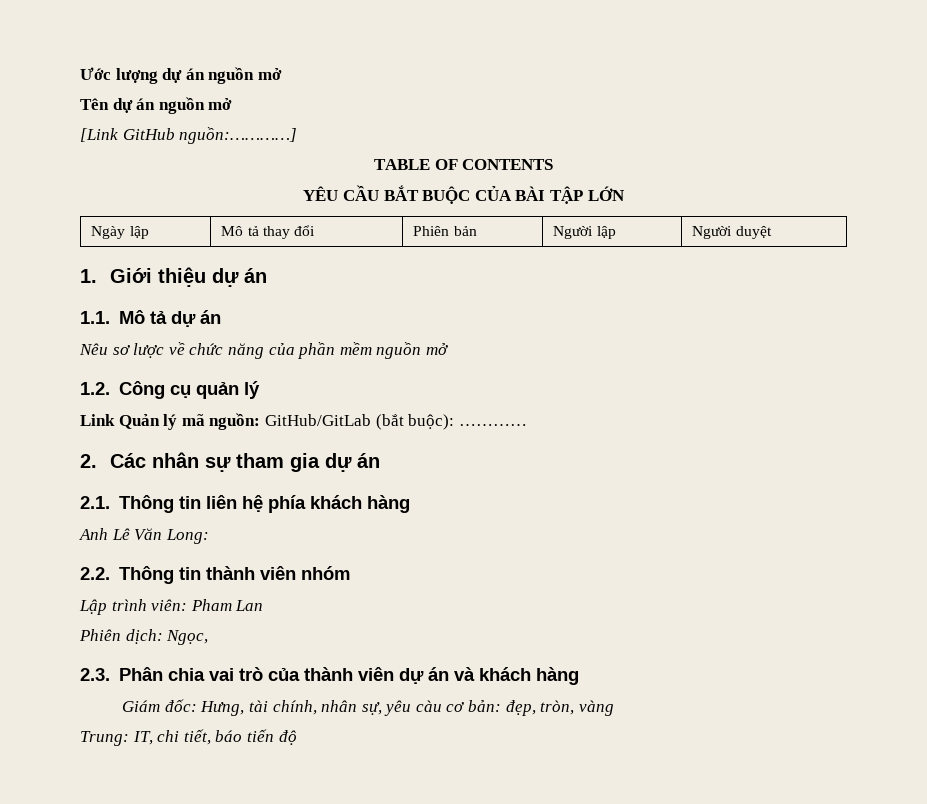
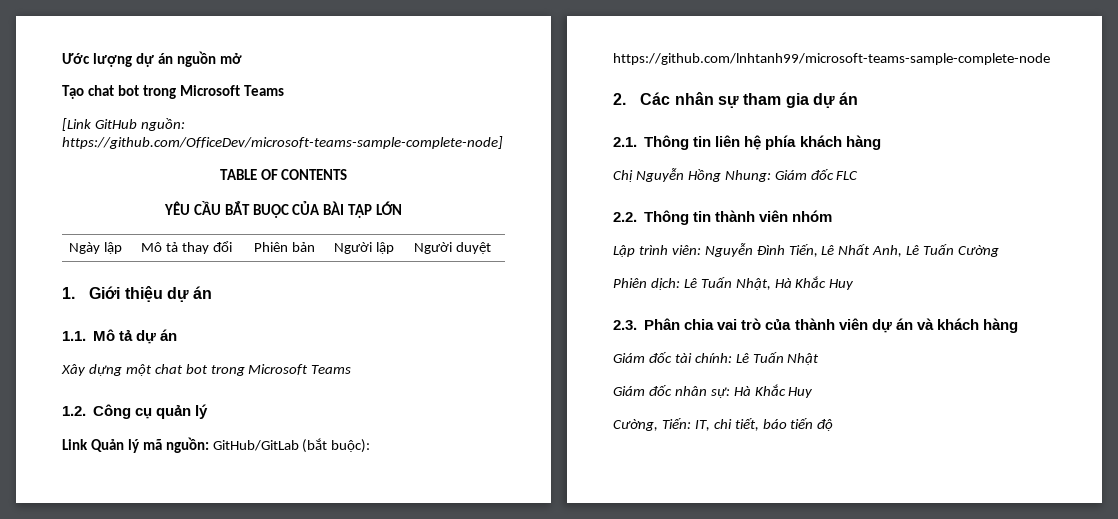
- Tên dự án nguồn mở
+ Tạo chat bot trong Microsoft Teams
- [Link GitHub nguồn:…………]
+ [Link GitHub nguồn: https://github.com/OfficeDev/microsoft-teams-sample-complete-node]
- Nêu sơ lược về chức năng của phần mềm nguồn mở
+ Xây dựng một chat bot trong Microsoft Teams
- Link Quản lý mã nguồn: GitHub/GitLab (bắt buộc): …………
+ Link Quản lý mã nguồn: GitHub/GitLab (bắt buộc): https://github.com/lnhtanh99/microsoft-teams-sample-complete-node
- Anh Lê Văn Long:
+ Chị Nguyễn Hồng Nhung: Giám đốc FLC
- Lập trình viên: Pham Lan
- Phiên dịch: Ngọc,
+ Lập trình viên: Nguyễn Đình Tiến, Lê Nhất Anh, Lê Tuấn Cường
+ Phiên dịch: Lê Tuấn Nhật, Hà Khắc Huy
- Giám đốc: Hưng, tài chính, nhân sự, yêu càu cơ bản: đẹp, tròn, vàng
- Trung: IT, chi tiết, báo tiến độ
+ Giám đốc tài chính: Lê Tuấn Nhật
+ Giám đốc nhân sự: Hà Khắc Huy
+ Cường, Tiến: IT, chi tiết, báo tiến độ

